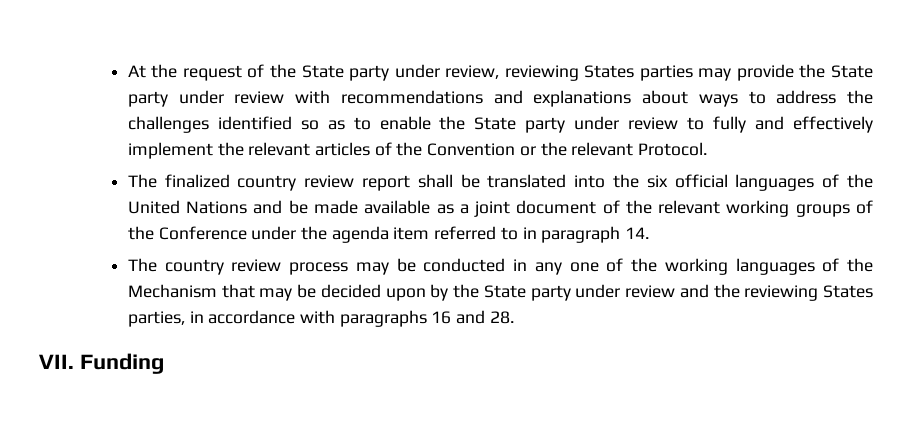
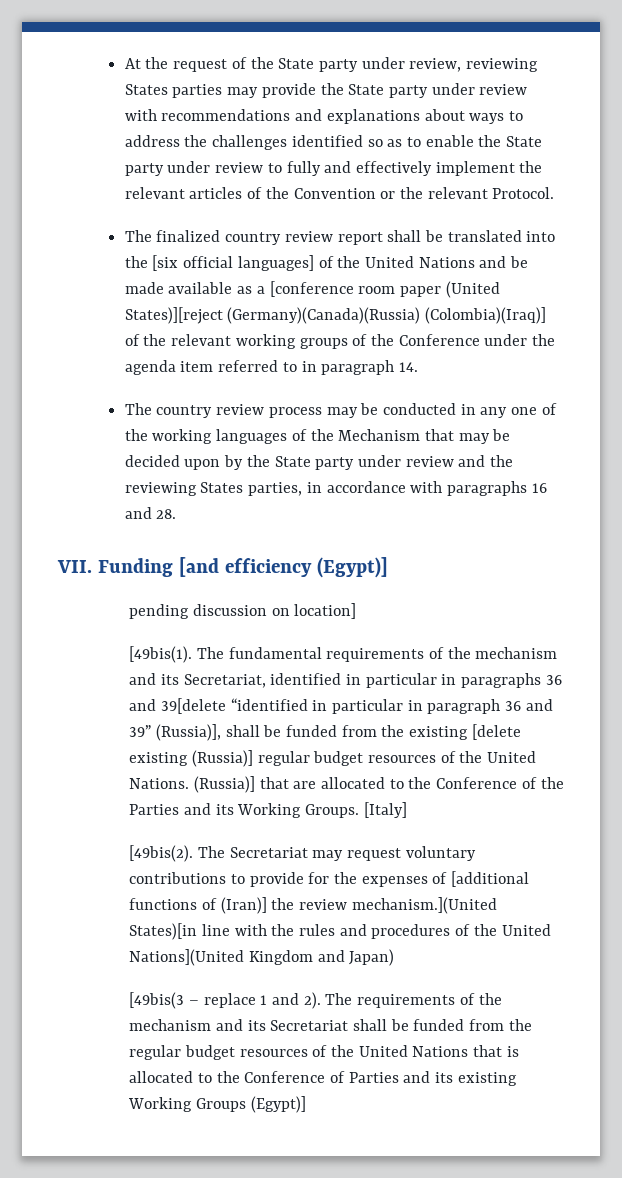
- The finalized country review report shall be translated into the six official languages of the United Nations and be made available as a joint document of the relevant working groups of the Conference under the agenda item referred to in paragraph 14.
+ The finalized country review report shall be translated into the [six official languages] of the United Nations and be made available as a [conference room paper (United States)][reject (Germany)(Canada)(Russia) (Colombia)(Iraq)] of the relevant working groups of the Conference under the agenda item referred to in paragraph 14.
- VII. Funding
+ VII. Funding [and efficiency (Egypt)]
+ pending discussion on location]
+ [49bis(1). The fundamental requirements of the mechanism and its Secretariat, identified in particular in paragraphs 36 and 39[delete “identified in particular in paragraph 36 and 39” (Russia)], shall be funded from the existing [delete existing (Russia)] regular budget resources of the United Nations. (Russia)] that are allocated to the Conference of the Parties and its Working Groups. [Italy]
+ [49bis(2). The Secretariat may request voluntary contributions to provide for the expenses of [additional functions of (Iran)] the review mechanism.](United States)[in line with the rules and procedures of the United Nations](United Kingdom and Japan)
+ [49bis(3 – replace 1 and 2). The requirements of the mechanism and its Secretariat shall be funded from the regular budget resources of the United Nations that is allocated to the Conference of Parties and its existing Working Groups (Egypt)]

